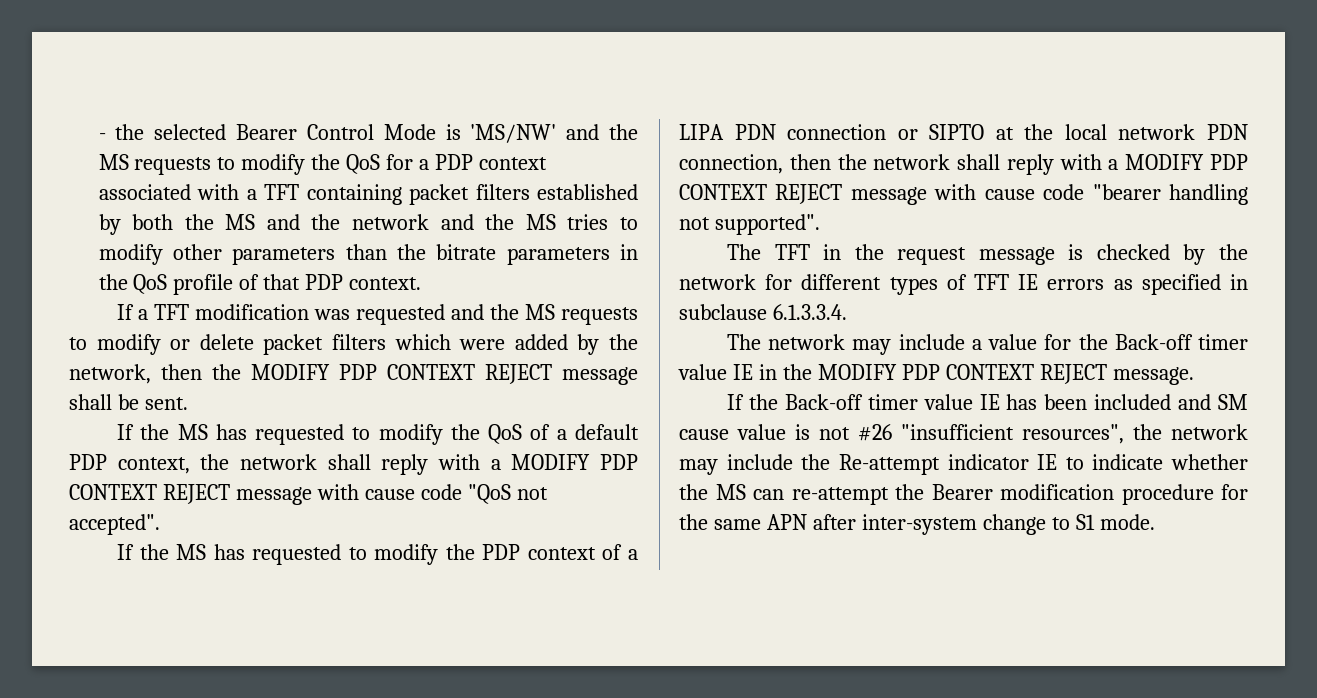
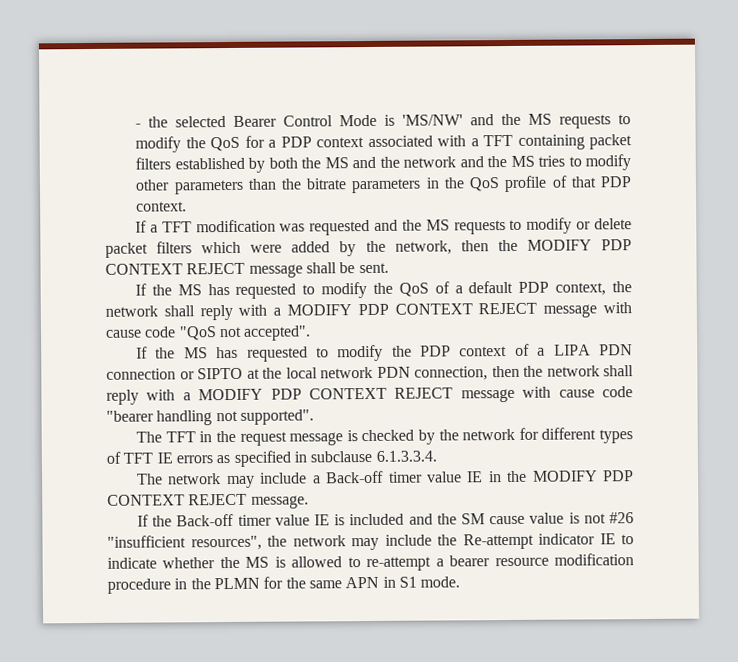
- The network may include a value for the Back-off timer value IE in the MODIFY PDP CONTEXT REJECT message.
+ The network may include a Back-off timer value IE in the MODIFY PDP CONTEXT REJECT message.
- If the Back-off timer value IE has been included and SM cause value is not #26 "insufficient resources", the network may include the Re-attempt indicator IE to indicate whether the MS can re-attempt the Bearer modification procedure for the same APN after inter-system change to S1 mode.
+ If the Back-off timer value IE is included and the SM cause value is not #26 "insufficient resources", the network may include the Re-attempt indicator IE to indicate whether the MS is allowed to re-attempt a bearer resource modification procedure in the PLMN for the same APN in S1 mode.

